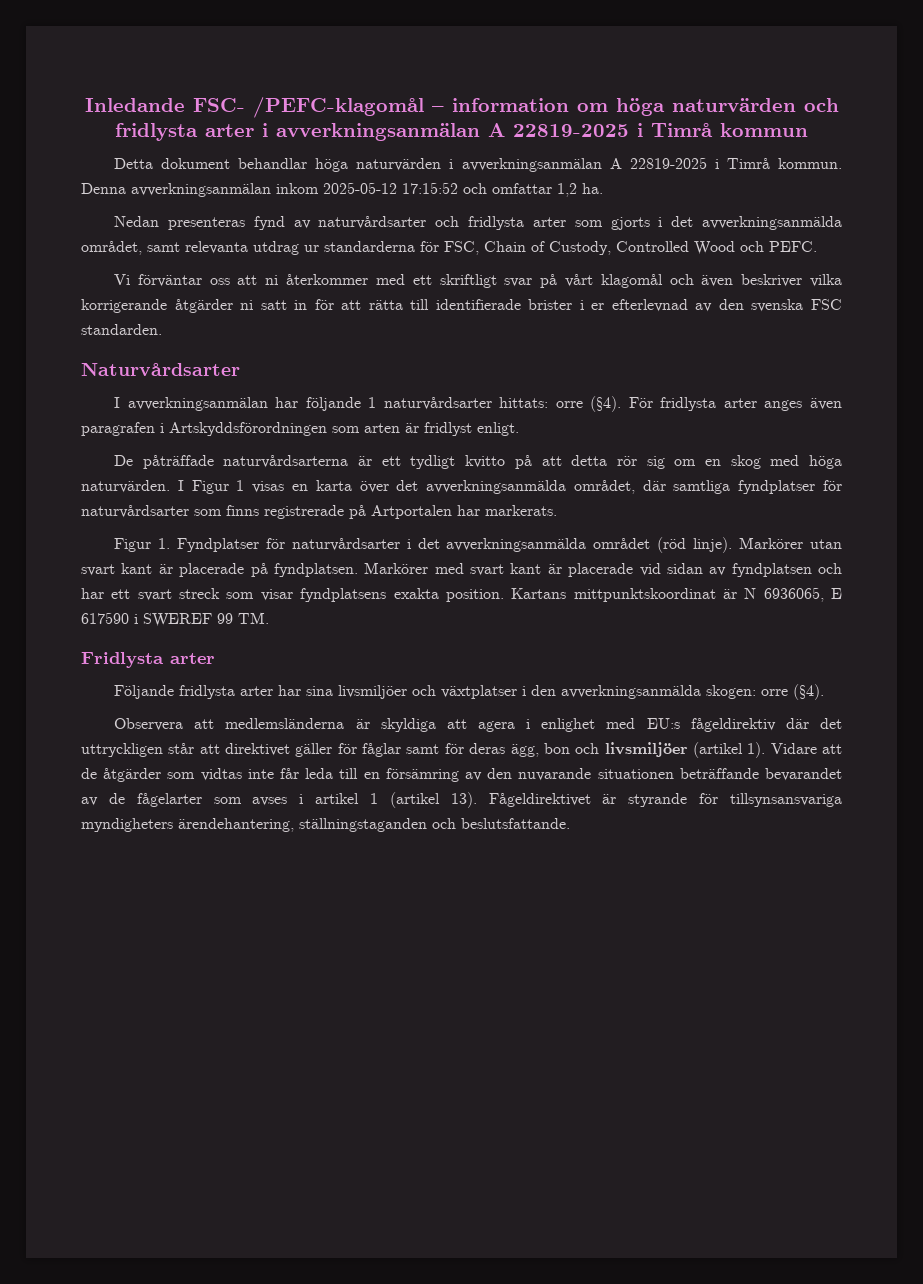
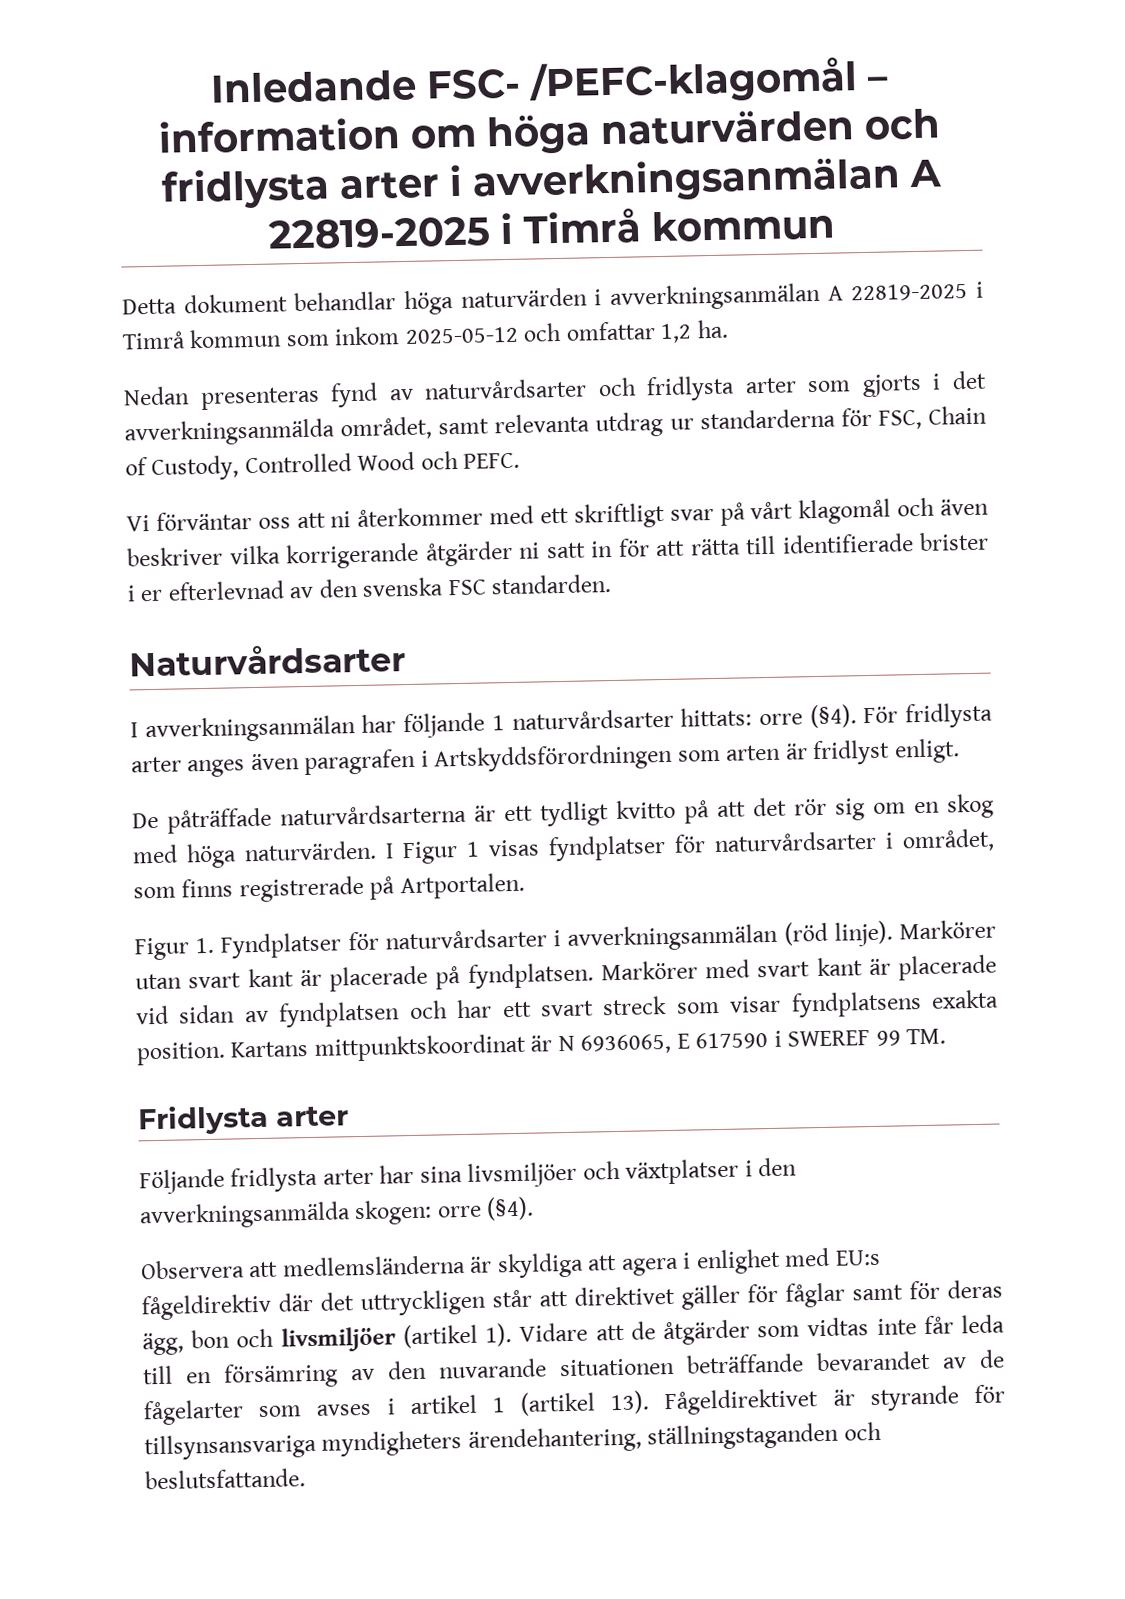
- Detta dokument behandlar höga naturvärden i avverkningsanmälan A 22819-2025 i Timrå kommun. Denna avverkningsanmälan inkom 2025-05-12 17:15:52 och omfattar 1,2 ha.
+ Detta dokument behandlar höga naturvärden i avverkningsanmälan A 22819-2025 i Timrå kommun som inkom 2025-05-12 och omfattar 1,2 ha.
- De påträffade naturvårdsarterna är ett tydligt kvitto på att detta rör sig om en skog med höga naturvärden.
+ De påträffade naturvårdsarterna är ett tydligt kvitto på att det rör sig om en skog med höga naturvärden.
- I Figur 1 visas en karta över det avverkningsanmälda området, där samtliga fyndplatser för naturvårdsarter som finns registrerade på Artportalen har markerats.
+ I Figur 1 visas fyndplatser för naturvårdsarter i området, som finns registrerade på Artportalen.
- Figur 1. Fyndplatser för naturvårdsarter i det avverkningsanmälda området (röd linje).
+ Figur 1. Fyndplatser för naturvårdsarter i avverkningsanmälan (röd linje).

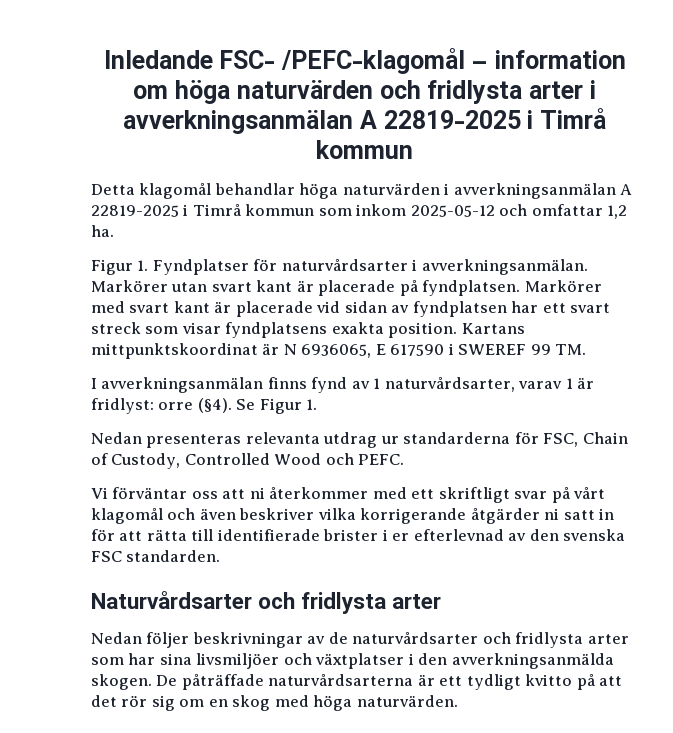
- Detta dokument behandlar höga naturvärden i avverkningsanmälan A 22819-2025 i Timrå kommun som inkom 2025-05-12 och omfattar 1,2 ha.
+ Detta klagomål behandlar höga naturvärden i avverkningsanmälan A 22819-2025 i Timrå kommun som inkom 2025-05-12 och omfattar 1,2 ha.
- Nedan presenteras fynd av naturvårdsarter och fridlysta arter som gjorts i det avverkningsanmälda området, samt relevanta utdrag ur standarderna för FSC, Chain of Custody, Controlled Wood och PEFC.
+ Figur 1. Fyndplatser för naturvårdsarter i avverkningsanmälan. Markörer utan svart kant är placerade på fyndplatsen. Markörer med svart kant är placerade vid sidan av fyndplatsen har ett svart streck som visar fyndplatsens exakta position. Kartans mittpunktskoordinat är N 6936065, E 617590 i SWEREF 99 TM.
+ I avverkningsanmälan finns fynd av 1 naturvårdsarter, varav 1 är fridlyst: orre (§4). Se Figur 1.
+ Nedan presenteras relevanta utdrag ur standarderna för FSC, Chain of Custody, Controlled Wood och PEFC.
- Naturvårdsarter
- I avverkningsanmälan har följande 1 naturvårdsarter hittats: orre (§4). För fridlysta arter anges även paragrafen i Artskyddsförordningen som arten är fridlyst enligt.
- De påträffade naturvårdsarterna är ett tydligt kvitto på att det rör sig om en skog med höga naturvärden. I Figur 1 visas fyndplatser för naturvårdsarter i området, som finns registrerade på Artportalen.
- Figur 1. Fyndplatser för naturvårdsarter i avverkningsanmälan (röd linje). Markörer utan svart kant är placerade på fyndplatsen. Markörer med svart kant är placerade vid sidan av fyndplatsen och har ett svart streck som visar fyndplatsens exakta position. Kartans mittpunktskoordinat är N 6936065, E 617590 i SWEREF 99 TM.
- Fridlysta arter
- Följande fridlysta arter har sina livsmiljöer och växtplatser i den avverkningsanmälda skogen: orre (§4).
- Observera att medlemsländerna är skyldiga att agera i enlighet med EU:s fågeldirektiv där det uttryckligen står att direktivet gäller för fåglar samt för deras ägg, bon och livsmiljöer (artikel 1). Vidare att de åtgärder som vidtas inte får leda till en försämring av den nuvarande situationen beträffande bevarandet av de fågelarter som avses i artikel 1 (artikel 13). Fågeldirektivet är styrande för tillsynsansvariga myndigheters ärendehantering, ställningstaganden och beslutsfattande.
+ Naturvårdsarter och fridlysta arter
+ Nedan följer beskrivningar av de naturvårdsarter och fridlysta arter som har sina livsmiljöer och växtplatser i den avverkningsanmälda skogen. De påträffade naturvårdsarterna är ett tydligt kvitto på att det rör sig om en skog med höga naturvärden.

